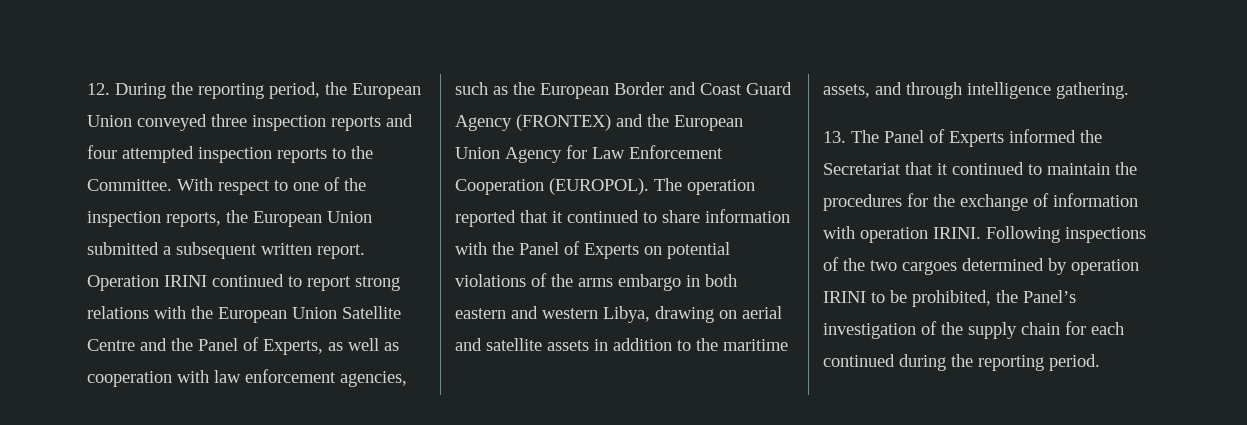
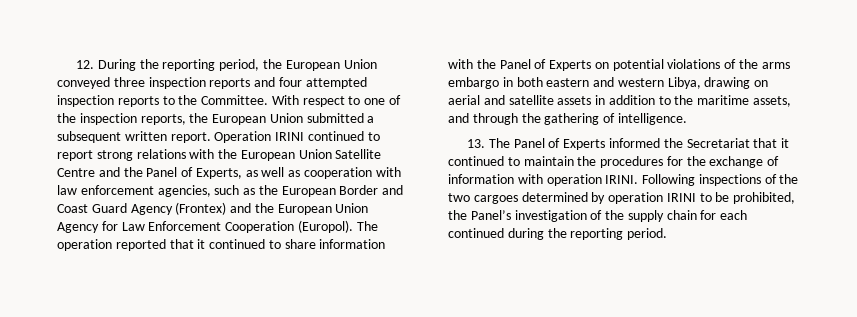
- Operation IRINI continued to report strong relations with the European Union Satellite Centre and the Panel of Experts, as well as cooperation with law enforcement agencies, such as the European Border and Coast Guard Agency (FRONTEX) and the European Union Agency for Law Enforcement Cooperation (EUROPOL).
+ Operation IRINI continued to report strong relations with the European Union Satellite Centre and the Panel of Experts, as well as cooperation with law enforcement agencies, such as the European Border and Coast Guard Agency (Frontex) and the European Union Agency for Law Enforcement Cooperation (Europol).
- The operation reported that it continued to share information with the Panel of Experts on potential violations of the arms embargo in both eastern and western Libya, drawing on aerial and satellite assets in addition to the maritime assets, and through intelligence gathering.
+ The operation reported that it continued to share information with the Panel of Experts on potential violations of the arms embargo in both eastern and western Libya, drawing on aerial and satellite assets in addition to the maritime assets, and through the gathering of intelligence.

